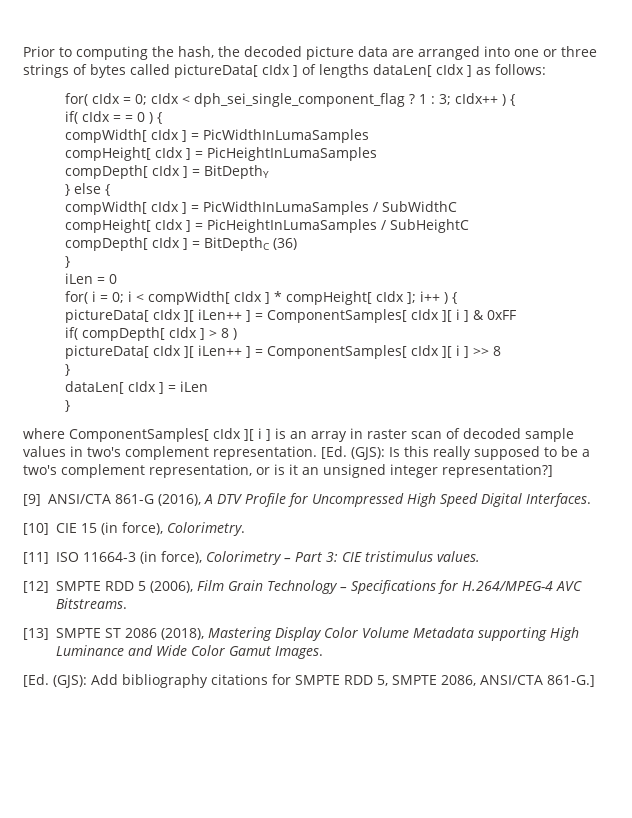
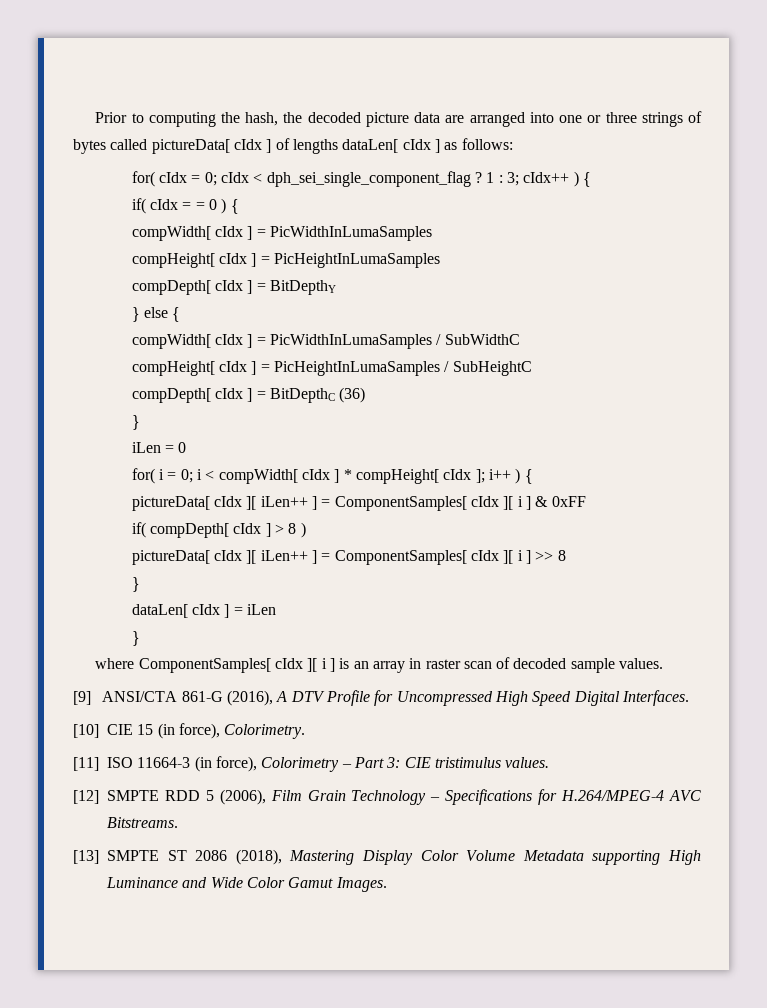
- where ComponentSamples[ cIdx ][ i ] is an array in raster scan of decoded sample values in two's complement representation. [Ed. (GJS): Is this really supposed to be a two's complement representation, or is it an unsigned integer representation?]
+ where ComponentSamples[ cIdx ][ i ] is an array in raster scan of decoded sample values.
- [Ed. (GJS): Add bibliography citations for SMPTE RDD 5, SMPTE 2086, ANSI/CTA 861-G.]

